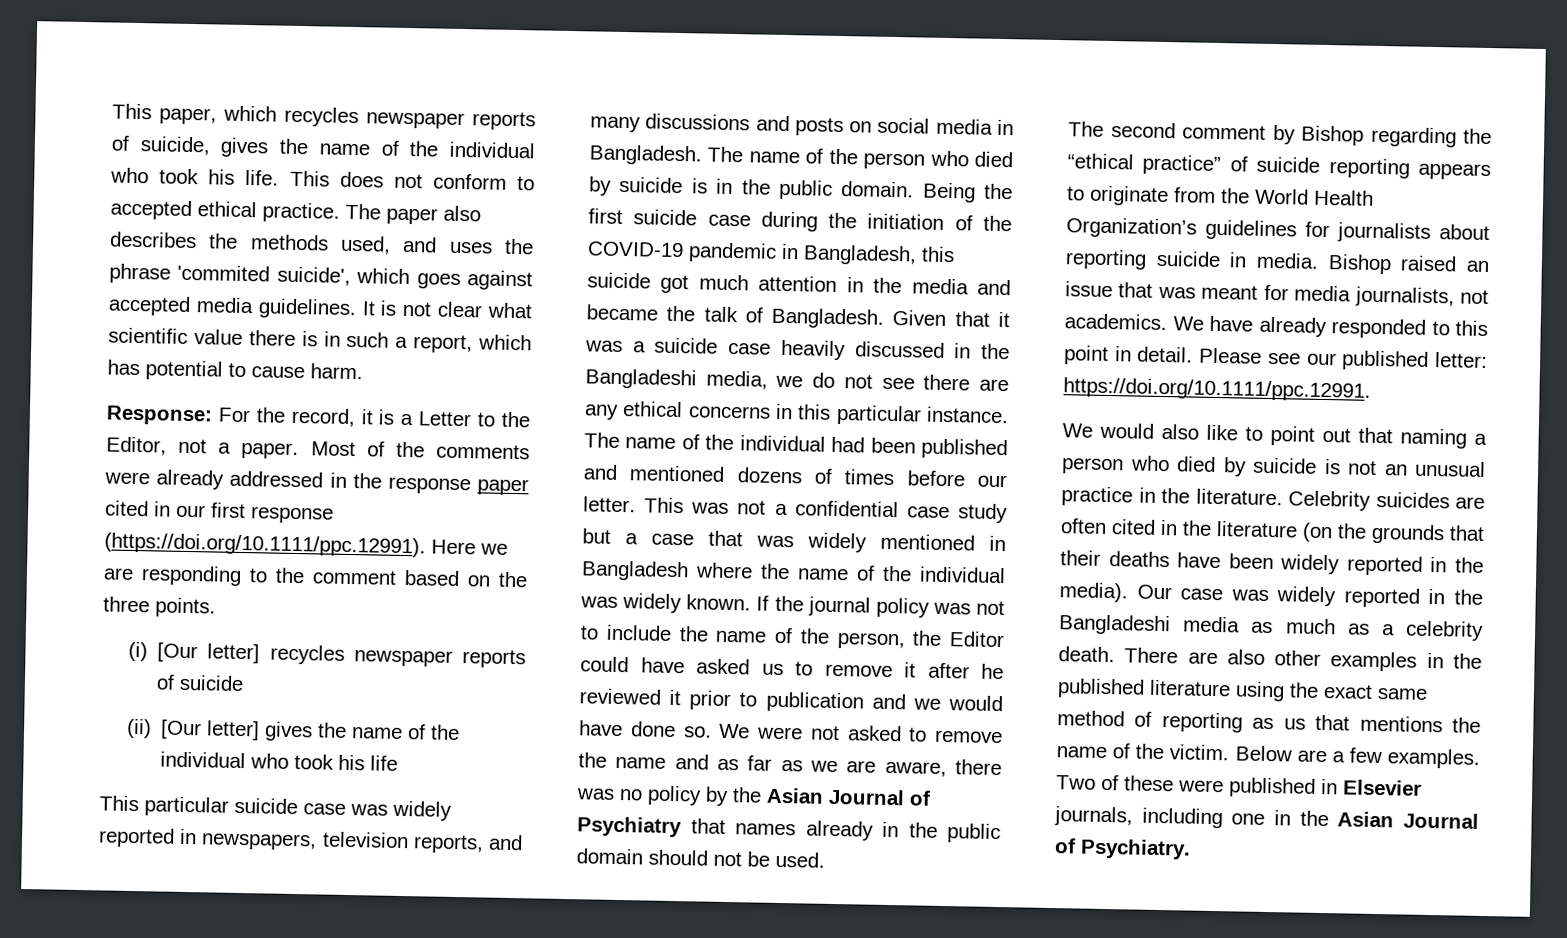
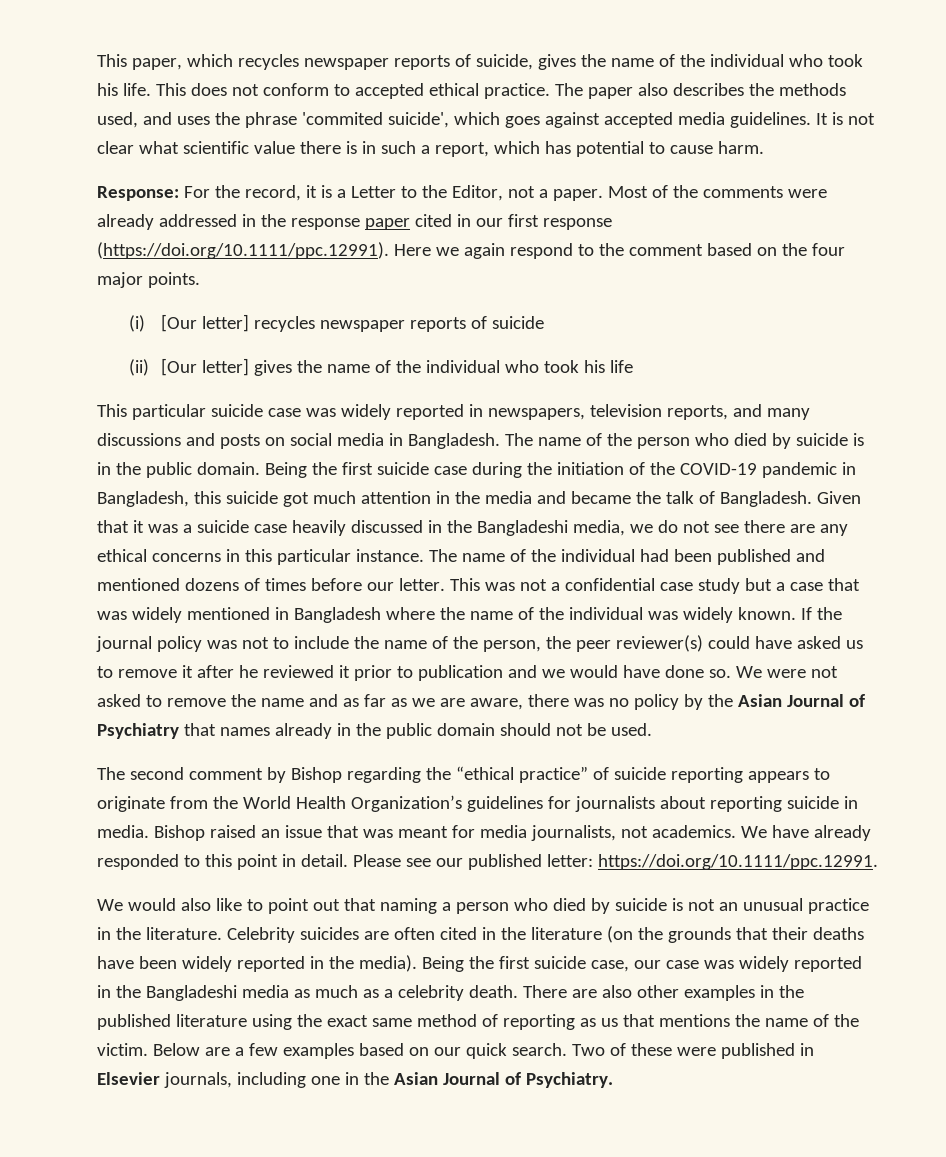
- Most of the comments were already addressed in the response paper cited in our first response (https://doi.org/10.1111/ppc.12991). Here we are responding to the comment based on the three points.
+ Most of the comments were already addressed in the response paper cited in our first response (https://doi.org/10.1111/ppc.12991). Here we again respond to the comment based on the four major points.
- If the journal policy was not to include the name of the person, the Editor could have asked us to remove it after he reviewed it prior to publication and we would have done so.
+ If the journal policy was not to include the name of the person, the peer reviewer(s) could have asked us to remove it after he reviewed it prior to publication and we would have done so.
- Our case was widely reported in the Bangladeshi media as much as a celebrity death.
+ Being the first suicide case, our case was widely reported in the Bangladeshi media as much as a celebrity death.
- Below are a few examples.
+ Below are a few examples based on our quick search.

